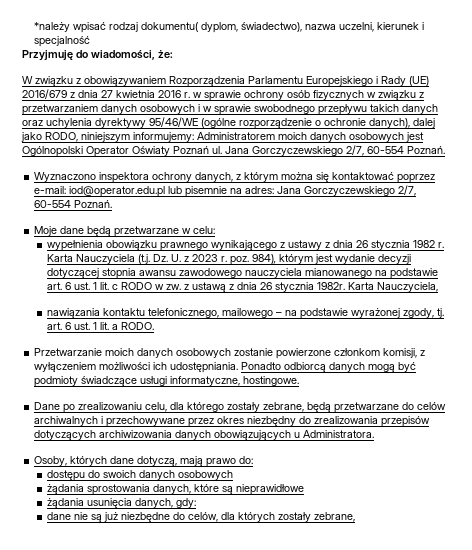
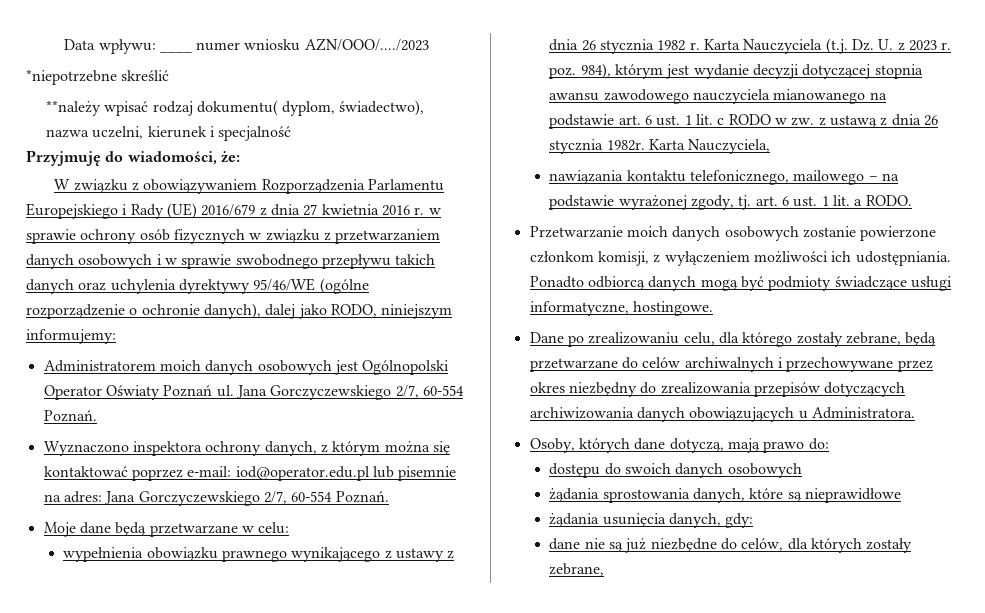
- *należy wpisać rodzaj dokumentu( dyplom, świadectwo), nazwa uczelni, kierunek i specjalność
+ Data wpływu: ____ numer wniosku AZN/OOO/..../2023
+ *niepotrzebne skreślić
+ **należy wpisać rodzaj dokumentu( dyplom, świadectwo), nazwa uczelni, kierunek i specjalność
- W związku z obowiązywaniem Rozporządzenia Parlamentu Europejskiego i Rady (UE) 2016/679 z dnia 27 kwietnia 2016 r. w sprawie ochrony osób fizycznych w związku z przetwarzaniem danych osobowych i w sprawie swobodnego przepływu takich danych oraz uchylenia dyrektywy 95/46/WE (ogólne rozporządzenie o ochronie danych), dalej jako RODO, niniejszym informujemy: Administratorem moich danych osobowych jest Ogólnopolski Operator Oświaty Poznań ul.
+ W związku z obowiązywaniem Rozporządzenia Parlamentu Europejskiego i Rady (UE) 2016/679 z dnia 27 kwietnia 2016 r. w sprawie ochrony osób fizycznych w związku z przetwarzaniem danych osobowych i w sprawie swobodnego przepływu takich danych oraz uchylenia dyrektywy 95/46/WE (ogólne rozporządzenie o ochronie danych), dalej jako RODO, niniejszym informujemy:
+ Administratorem moich danych osobowych jest Ogólnopolski Operator Oświaty Poznań ul.

